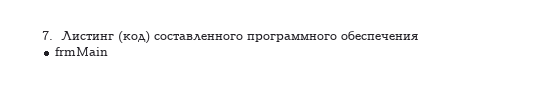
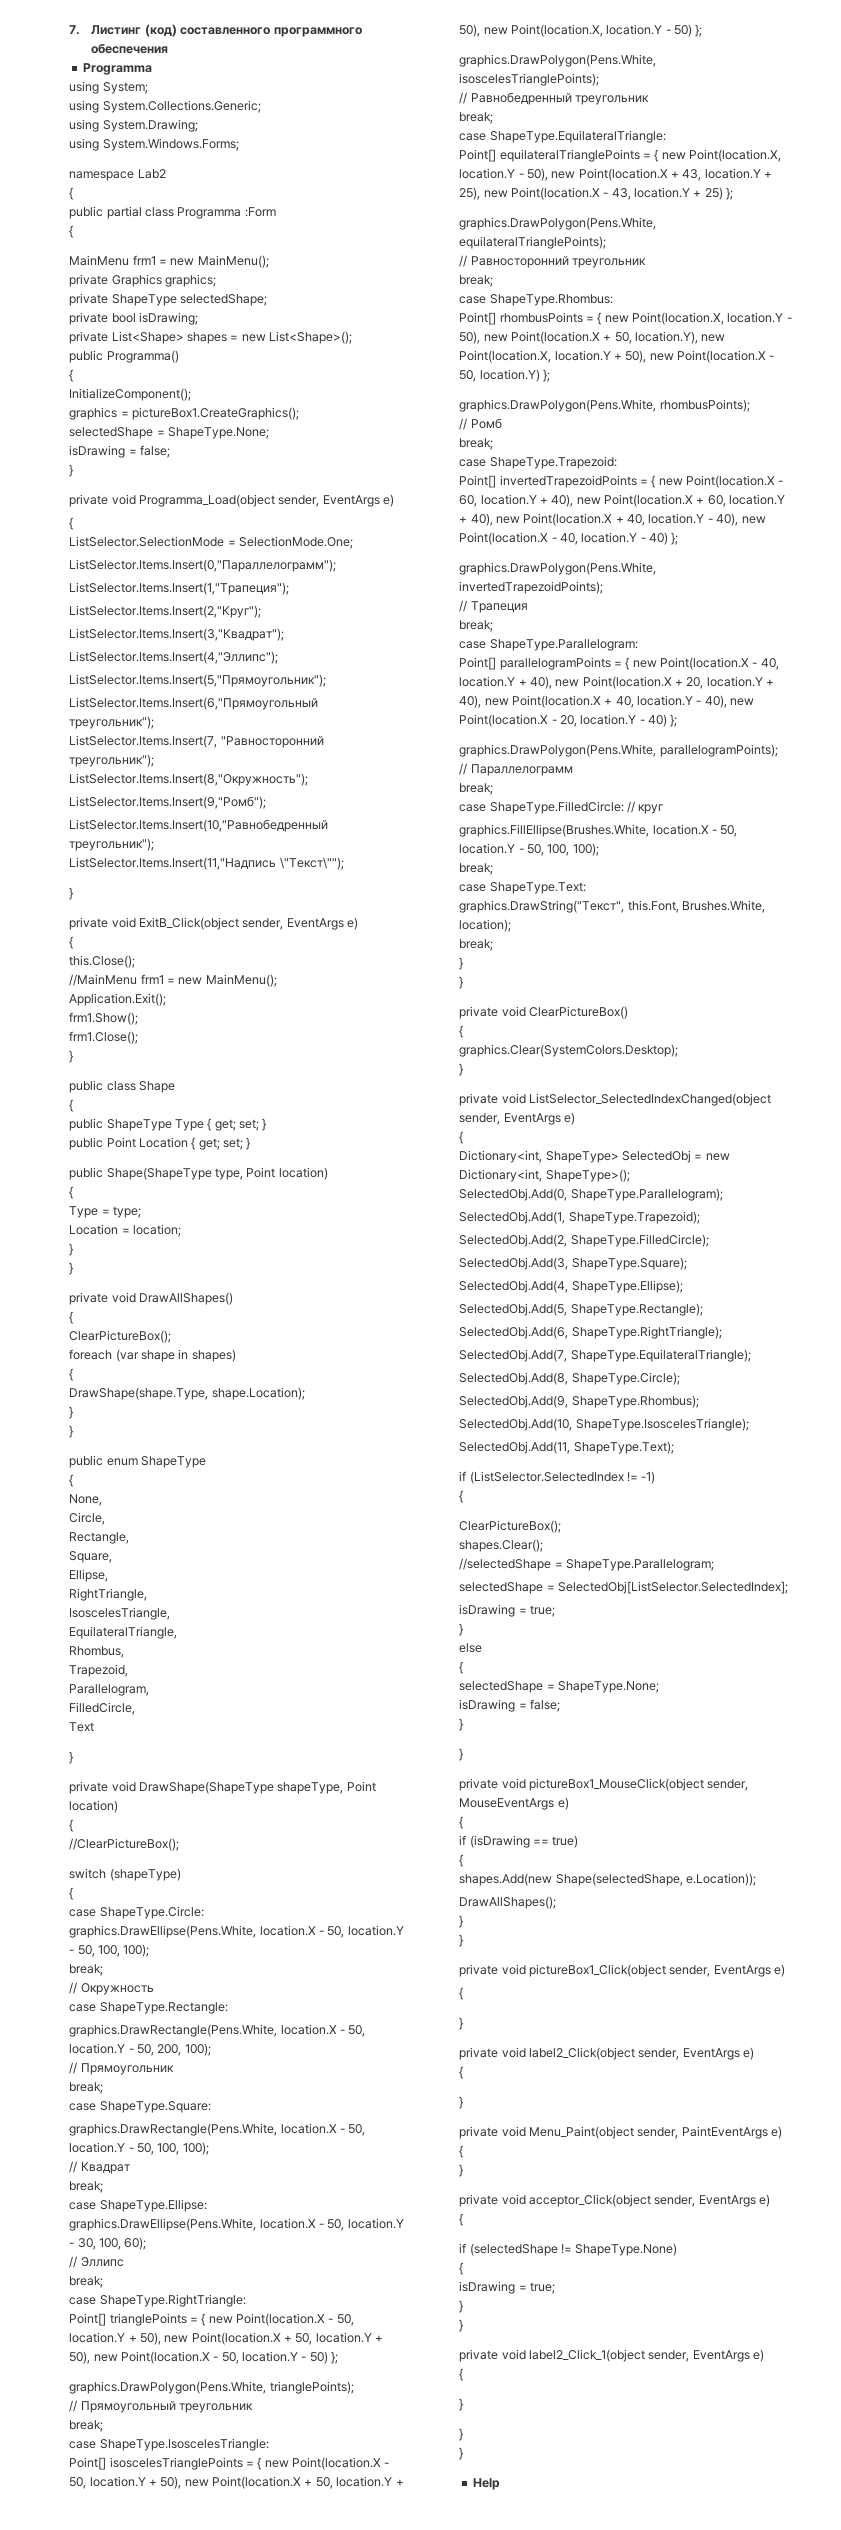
  7. Листинг (код) составленного программного обеспечения
- frmMain
+ Programma
+ using System;
+ using System.Collections.Generic;
+ using System.Drawing;
+ using System.Windows.Forms;
+ namespace Lab2
+ {
+ public partial class Programma :Form
+ {
+ MainMenu frm1 = new MainMenu();
+ private Graphics graphics;
+ private ShapeType selectedShape;
+ private bool isDrawing;
+ private List<Shape> shapes = new List<Shape>();
+ public Programma()
+ {
+ InitializeComponent();
+ graphics = pictureBox1.CreateGraphics();
+ selectedShape = ShapeType.None;
+ isDrawing = false;
+ }
+ private void Programma_Load(object sender, EventArgs e)
+ {
+ ListSelector.SelectionMode = SelectionMode.One;
+ ListSelector.Items.Insert(0,"Параллелограмм");
+ ListSelector.Items.Insert(1,"Трапеция");
+ ListSelector.Items.Insert(2,"Круг");
+ ListSelector.Items.Insert(3,"Квадрат");
+ ListSelector.Items.Insert(4,"Эллипс");
+ ListSelector.Items.Insert(5,"Прямоугольник");
+ ListSelector.Items.Insert(6,"Прямоугольный треугольник");
+ ListSelector.Items.Insert(7, "Равносторонний треугольник");
+ ListSelector.Items.Insert(8,"Окружность");
+ ListSelector.Items.Insert(9,"Ромб");
+ ListSelector.Items.Insert(10,"Равнобедренный треугольник");
+ ListSelector.Items.Insert(11,"Надпись \"Текст\"");
+ }
+ private void ExitB_Click(object sender, EventArgs e)
+ {
+ this.Close();
+ //MainMenu frm1 = new MainMenu();
+ Application.Exit();
+ frm1.Show();
+ frm1.Close();
+ }
+ public class Shape
+ {
+ public ShapeType Type { get; set; }
+ public Point Location { get; set; }
+ public Shape(ShapeType type, Point location)
+ {
+ Type = type;
+ Location = location;
+ }
+ }
+ private void DrawAllShapes()
+ {
+ ClearPictureBox();
+ foreach (var shape in shapes)
+ {
+ DrawShape(shape.Type, shape.Location);
+ }
+ }
+ public enum ShapeType
+ {
+ None,
+ Circle,
+ Rectangle,
+ Square,
+ Ellipse,
+ RightTriangle,
+ IsoscelesTriangle,
+ EquilateralTriangle,
+ Rhombus,
+ Trapezoid,
+ Parallelogram,
+ FilledCircle,
+ Text
+ }
+ private void DrawShape(ShapeType shapeType, Point location)
+ {
+ //ClearPictureBox();
+ switch (shapeType)
+ {
+ case ShapeType.Circle:
+ graphics.DrawEllipse(Pens.White, location.X - 50, location.Y - 50, 100, 100);
+ break;
+ // Окружность
+ case ShapeType.Rectangle:
+ graphics.DrawRectangle(Pens.White, location.X - 50, location.Y - 50, 200, 100);
+ // Прямоугольник
+ break;
+ case ShapeType.Square:
+ graphics.DrawRectangle(Pens.White, location.X - 50, location.Y - 50, 100, 100);
+ // Квадрат
+ break;
+ case ShapeType.Ellipse:
+ graphics.DrawEllipse(Pens.White, location.X - 50, location.Y - 30, 100, 60);
+ // Эллипс
+ break;
+ case ShapeType.RightTriangle:
+ Point[] trianglePoints = { new Point(location.X - 50, location.Y + 50), new Point(location.X + 50, location.Y + 50), new Point(location.X - 50, location.Y - 50) };
+ graphics.DrawPolygon(Pens.White, trianglePoints);
+ // Прямоугольный треугольник
+ break;
+ case ShapeType.IsoscelesTriangle:
+ Point[] isoscelesTrianglePoints = { new Point(location.X - 50, location.Y + 50), new Point(location.X + 50, location.Y + 50), new Point(location.X, location.Y - 50) };
+ graphics.DrawPolygon(Pens.White, isoscelesTrianglePoints);
+ // Равнобедренный треугольник
+ break;
+ case ShapeType.EquilateralTriangle:
+ Point[] equilateralTrianglePoints = { new Point(location.X, location.Y - 50), new Point(location.X + 43, location.Y + 25), new Point(location.X - 43, location.Y + 25) };
+ graphics.DrawPolygon(Pens.White, equilateralTrianglePoints);
+ // Равносторонний треугольник
+ break;
+ case ShapeType.Rhombus:
+ Point[] rhombusPoints = { new Point(location.X, location.Y - 50), new Point(location.X + 50, location.Y), new Point(location.X, location.Y + 50), new Point(location.X - 50, location.Y) };
+ graphics.DrawPolygon(Pens.White, rhombusPoints);
+ // Ромб
+ break;
+ case ShapeType.Trapezoid:
+ Point[] invertedTrapezoidPoints = { new Point(location.X - 60, location.Y + 40), new Point(location.X + 60, location.Y + 40), new Point(location.X + 40, location.Y - 40), new Point(location.X - 40, location.Y - 40) };
+ graphics.DrawPolygon(Pens.White, invertedTrapezoidPoints);
+ // Трапеция
+ break;
+ case ShapeType.Parallelogram:
+ Point[] parallelogramPoints = { new Point(location.X - 40, location.Y + 40), new Point(location.X + 20, location.Y + 40), new Point(location.X + 40, location.Y - 40), new Point(location.X - 20, location.Y - 40) };
+ graphics.DrawPolygon(Pens.White, parallelogramPoints);
+ // Параллелограмм
+ break;
+ case ShapeType.FilledCircle: // круг
+ graphics.FillEllipse(Brushes.White, location.X - 50, location.Y - 50, 100, 100);
+ break;
+ case ShapeType.Text:
+ graphics.DrawString("Текст", this.Font, Brushes.White, location);
+ break;
+ }
+ }
+ private void ClearPictureBox()
+ {
+ graphics.Clear(SystemColors.Desktop);
+ }
+ private void ListSelector_SelectedIndexChanged(object sender, EventArgs e)
+ {
+ Dictionary<int, ShapeType> SelectedObj = new Dictionary<int, ShapeType>();
+ SelectedObj.Add(0, ShapeType.Parallelogram);
+ SelectedObj.Add(1, ShapeType.Trapezoid);
+ SelectedObj.Add(2, ShapeType.FilledCircle);
+ SelectedObj.Add(3, ShapeType.Square);
+ SelectedObj.Add(4, ShapeType.Ellipse);
+ SelectedObj.Add(5, ShapeType.Rectangle);
+ SelectedObj.Add(6, ShapeType.RightTriangle);
+ SelectedObj.Add(7, ShapeType.EquilateralTriangle);
+ SelectedObj.Add(8, ShapeType.Circle);
+ SelectedObj.Add(9, ShapeType.Rhombus);
+ SelectedObj.Add(10, ShapeType.IsoscelesTriangle);
+ SelectedObj.Add(11, ShapeType.Text);
+ if (ListSelector.SelectedIndex != -1)
+ {
+ ClearPictureBox();
+ shapes.Clear();
+ //selectedShape = ShapeType.Parallelogram;
+ selectedShape = SelectedObj[ListSelector.SelectedIndex];
+ isDrawing = true;
+ }
+ else
+ {
+ selectedShape = ShapeType.None;
+ isDrawing = false;
+ }
+ }
+ private void pictureBox1_MouseClick(object sender, MouseEventArgs e)
+ {
+ if (isDrawing == true)
+ {
+ shapes.Add(new Shape(selectedShape, e.Location));
+ DrawAllShapes();
+ }
+ }
+ private void pictureBox1_Click(object sender, EventArgs e)
+ {
+ }
+ private void label2_Click(object sender, EventArgs e)
+ {
+ }
+ private void Menu_Paint(object sender, PaintEventArgs e)
+ {
+ }
+ private void acceptor_Click(object sender, EventArgs e)
+ {
+ if (selectedShape != ShapeType.None)
+ {
+ isDrawing = true;
+ }
+ }
+ private void label2_Click_1(object sender, EventArgs e)
+ {
+ }
+ }
+ }
+ Help

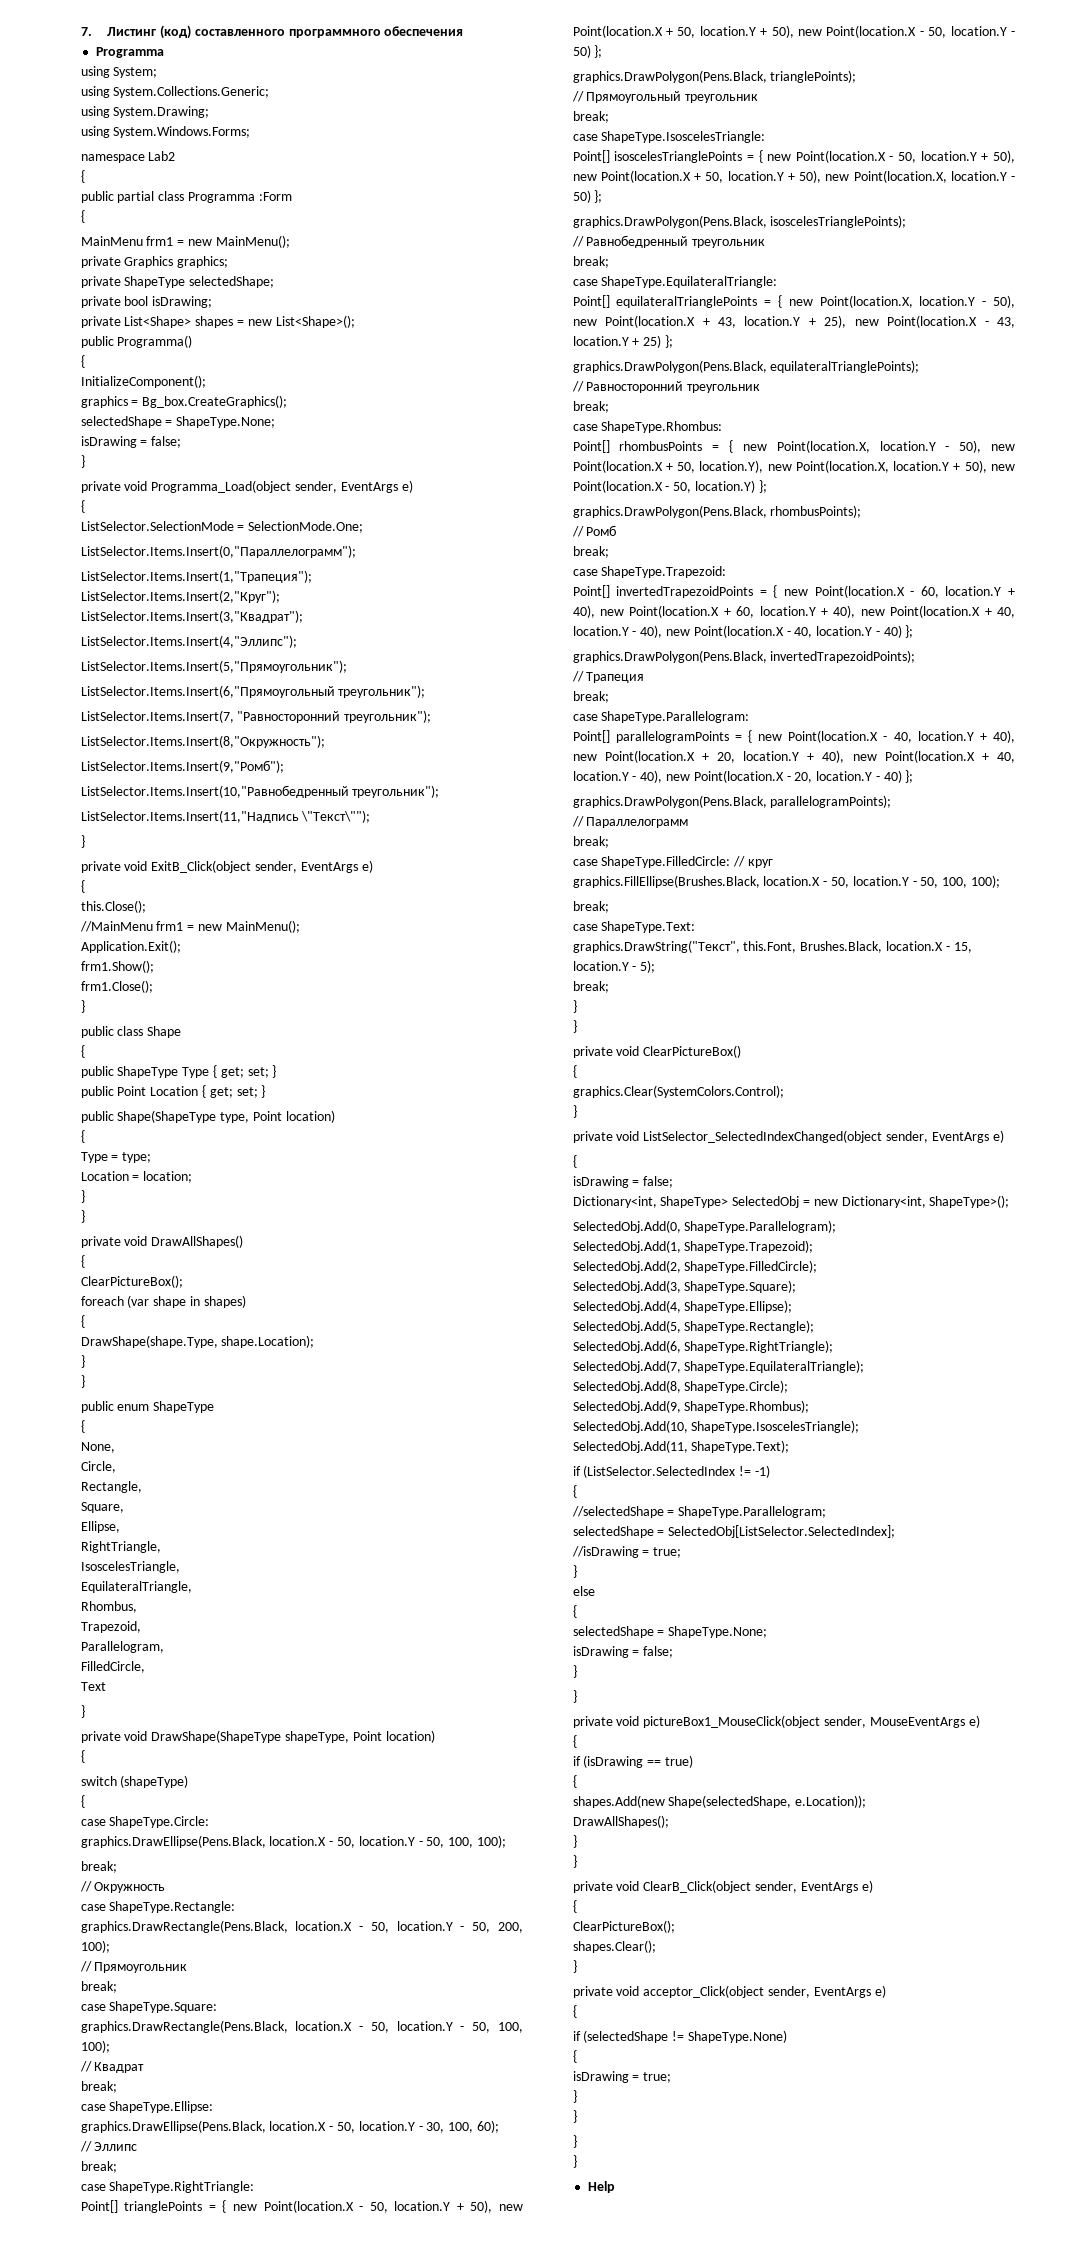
- graphics = pictureBox1.CreateGraphics();
+ graphics = Bg_box.CreateGraphics();
- //ClearPictureBox();
- graphics.DrawEllipse(Pens.White, location.X - 50, location.Y - 50, 100, 100);
+ graphics.DrawEllipse(Pens.Black, location.X - 50, location.Y - 50, 100, 100);
- graphics.DrawRectangle(Pens.White, location.X - 50, location.Y - 50, 200, 100);
+ graphics.DrawRectangle(Pens.Black, location.X - 50, location.Y - 50, 200, 100);
- graphics.DrawRectangle(Pens.White, location.X - 50, location.Y - 50, 100, 100);
+ graphics.DrawRectangle(Pens.Black, location.X - 50, location.Y - 50, 100, 100);
- graphics.DrawEllipse(Pens.White, location.X - 50, location.Y - 30, 100, 60);
+ graphics.DrawEllipse(Pens.Black, location.X - 50, location.Y - 30, 100, 60);
- graphics.DrawPolygon(Pens.White, trianglePoints);
+ graphics.DrawPolygon(Pens.Black, trianglePoints);
- graphics.DrawPolygon(Pens.White, isoscelesTrianglePoints);
+ graphics.DrawPolygon(Pens.Black, isoscelesTrianglePoints);
- graphics.DrawPolygon(Pens.White, equilateralTrianglePoints);
+ graphics.DrawPolygon(Pens.Black, equilateralTrianglePoints);
- graphics.DrawPolygon(Pens.White, rhombusPoints);
+ graphics.DrawPolygon(Pens.Black, rhombusPoints);
- graphics.DrawPolygon(Pens.White, invertedTrapezoidPoints);
+ graphics.DrawPolygon(Pens.Black, invertedTrapezoidPoints);
- graphics.DrawPolygon(Pens.White, parallelogramPoints);
+ graphics.DrawPolygon(Pens.Black, parallelogramPoints);
- graphics.FillEllipse(Brushes.White, location.X - 50, location.Y - 50, 100, 100);
+ graphics.FillEllipse(Brushes.Black, location.X - 50, location.Y - 50, 100, 100);
- graphics.DrawString("Текст", this.Font, Brushes.White, location);
+ graphics.DrawString("Текст", this.Font, Brushes.Black, location.X - 15, location.Y - 5);
- graphics.Clear(SystemColors.Desktop);
+ graphics.Clear(SystemColors.Control);
  private void ListSelector_SelectedIndexChanged(object sender, EventArgs e)
  {
+ isDrawing = false;
  if (ListSelector.SelectedIndex != -1)
  {
- ClearPictureBox();
- shapes.Clear();
  selectedShape = SelectedObj[ListSelector.SelectedIndex];
- isDrawing = true;
+ //isDrawing = true;
- private void pictureBox1_Click(object sender, EventArgs e)
+ private void ClearB_Click(object sender, EventArgs e)
  {
- }
- private void label2_Click(object sender, EventArgs e)
- {
- }
- private void Menu_Paint(object sender, PaintEventArgs e)
- {
+ ClearPictureBox();
+ shapes.Clear();
- private void label2_Click_1(object sender, EventArgs e)
- {
- }

